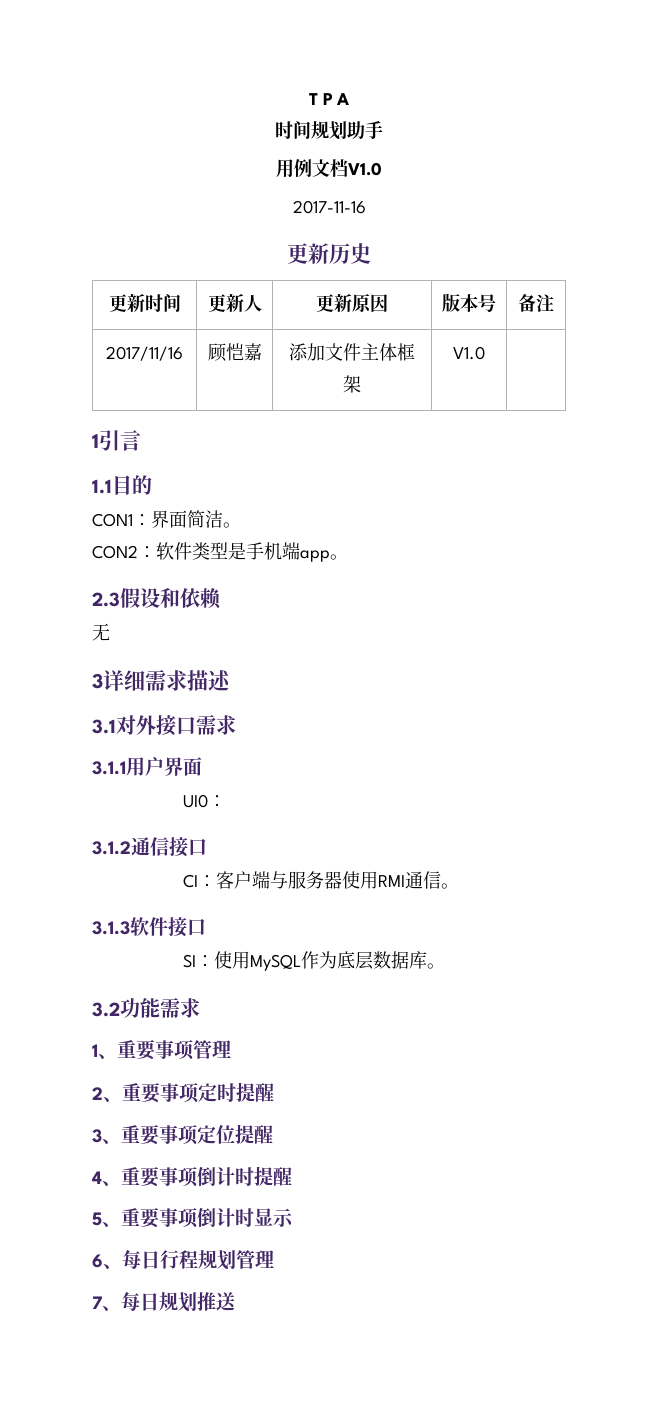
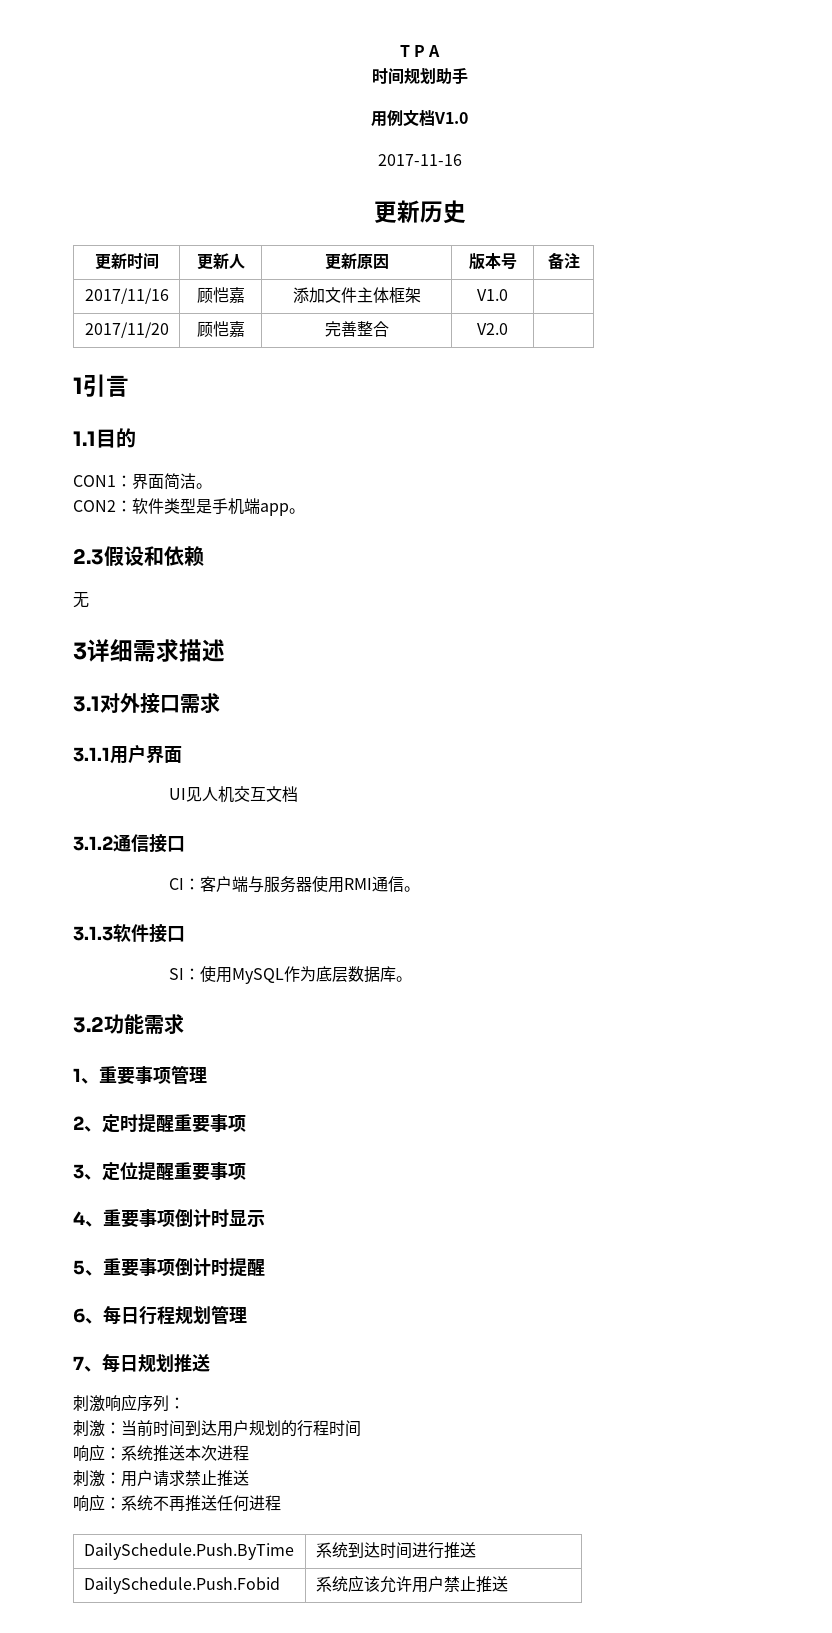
+ 2017/11/20 | 顾恺嘉 | 完善整合 | V2.0 |
- UI0：
+ UI见人机交互文档
- 2、重要事项定时提醒
+ 2、定时提醒重要事项
- 3、重要事项定位提醒
+ 3、定位提醒重要事项
- 4、重要事项倒计时提醒
+ 4、重要事项倒计时显示
- 5、重要事项倒计时显示
+ 5、重要事项倒计时提醒
+ 刺激响应序列：
+ 刺激：当前时间到达用户规划的行程时间
+ 响应：系统推送本次进程
+ 刺激：用户请求禁止推送
+ 响应：系统不再推送任何进程
+ DailySchedule.Push.ByTime | 系统到达时间进行推送
+ DailySchedule.Push.Fobid | 系统应该允许用户禁止推送

